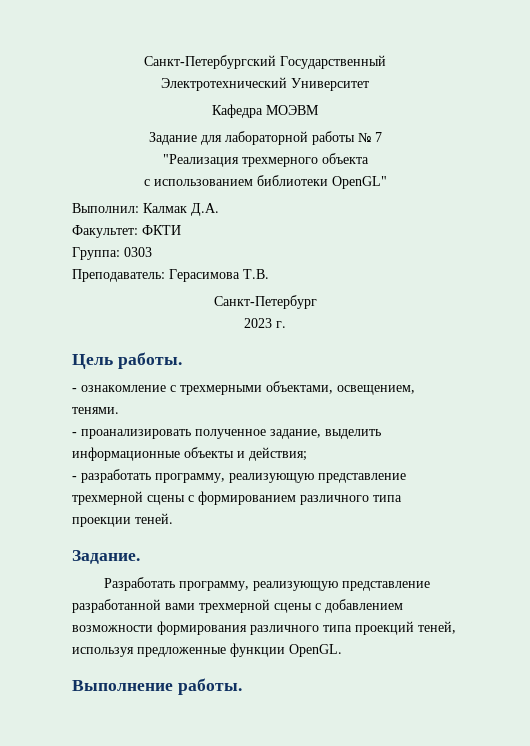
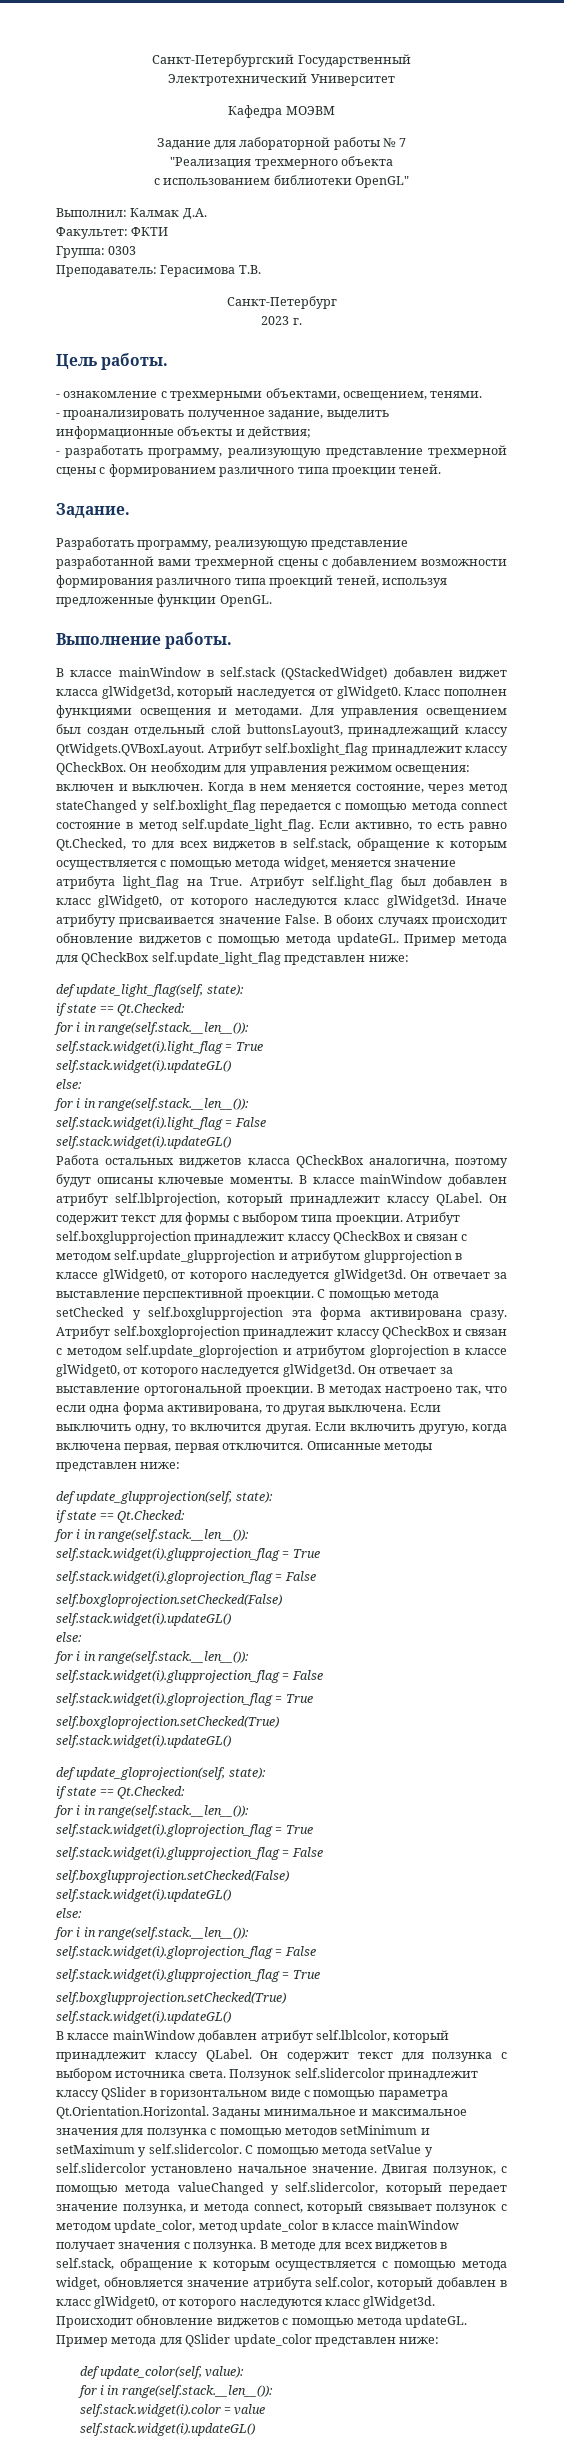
+ В классе mainWindow в self.stack (QStackedWidget) добавлен виджет класса glWidget3d, который наследуется от glWidget0. Класс пополнен функциями освещения и методами. Для управления освещением был создан отдельный слой buttonsLayout3, принадлежащий классу QtWidgets.QVBoxLayout. Атрибут self.boxlight_flag принадлежит классу QCheckBox. Он необходим для управления режимом освещения: включен и выключен. Когда в нем меняется состояние, через метод stateChanged у self.boxlight_flag передается с помощью метода connect состояние в метод self.update_light_flag. Если активно, то есть равно Qt.Checked, то для всех виджетов в self.stack, обращение к которым осуществляется с помощью метода widget, меняется значение атрибута light_flag на True. Атрибут self.light_flag был добавлен в класс glWidget0, от которого наследуются класс glWidget3d. Иначе атрибуту присваивается значение False. В обоих случаях происходит обновление виджетов с помощью метода updateGL. Пример метода для QCheckBox self.update_light_flag представлен ниже:
+ def update_light_flag(self, state):
+ if state == Qt.Checked:
+ for i in range(self.stack.__len__()):
+ self.stack.widget(i).light_flag = True
+ self.stack.widget(i).updateGL()
+ else:
+ for i in range(self.stack.__len__()):
+ self.stack.widget(i).light_flag = False
+ self.stack.widget(i).updateGL()
+ Работа остальных виджетов класса QCheckBox аналогична, поэтому будут описаны ключевые моменты. В классе mainWindow добавлен атрибут self.lblprojection, который принадлежит классу QLabel. Он содержит текст для формы с выбором типа проекции. Атрибут self.boxglupprojection принадлежит классу QCheckBox и связан с методом self.update_glupprojection и атрибутом glupprojection в классе glWidget0, от которого наследуется glWidget3d. Он отвечает за выставление перспективной проекции. С помощью метода setChecked у self.boxglupprojection эта форма активирована сразу. Атрибут self.boxgloprojection принадлежит классу QCheckBox и связан с методом self.update_gloprojection и атрибутом gloprojection в классе glWidget0, от которого наследуется glWidget3d. Он отвечает за выставление ортогональной проекции. В методах настроено так, что если одна форма активирована, то другая выключена. Если выключить одну, то включится другая. Если включить другую, когда включена первая, первая отключится. Описанные методы представлен ниже:
+ def update_glupprojection(self, state):
+ if state == Qt.Checked:
+ for i in range(self.stack.__len__()):
+ self.stack.widget(i).glupprojection_flag = True
+ self.stack.widget(i).gloprojection_flag = False
+ self.boxgloprojection.setChecked(False)
+ self.stack.widget(i).updateGL()
+ else:
+ for i in range(self.stack.__len__()):
+ self.stack.widget(i).glupprojection_flag = False
+ self.stack.widget(i).gloprojection_flag = True
+ self.boxgloprojection.setChecked(True)
+ self.stack.widget(i).updateGL()
+ def update_gloprojection(self, state):
+ if state == Qt.Checked:
+ for i in range(self.stack.__len__()):
+ self.stack.widget(i).gloprojection_flag = True
+ self.stack.widget(i).glupprojection_flag = False
+ self.boxglupprojection.setChecked(False)
+ self.stack.widget(i).updateGL()
+ else:
+ for i in range(self.stack.__len__()):
+ self.stack.widget(i).gloprojection_flag = False
+ self.stack.widget(i).glupprojection_flag = True
+ self.boxglupprojection.setChecked(True)
+ self.stack.widget(i).updateGL()
+ В классе mainWindow добавлен атрибут self.lblcolor, который принадлежит классу QLabel. Он содержит текст для ползунка с выбором источника света. Ползунок self.slidercolor принадлежит классу QSlider в горизонтальном виде с помощью параметра Qt.Orientation.Horizontal. Заданы минимальное и максимальное значения для ползунка с помощью методов setMinimum и setMaximum у self.slidercolor. С помощью метода setValue у self.slidercolor установлено начальное значение. Двигая ползунок, с помощью метода valueChanged у self.slidercolor, который передает значение ползунка, и метода connect, который связывает ползунок с методом update_color, метод update_color в классе mainWindow получает значения с ползунка. В методе для всех виджетов в self.stack, обращение к которым осуществляется с помощью метода widget, обновляется значение атрибута self.color, который добавлен в класс glWidget0, от которого наследуются класс glWidget3d. Происходит обновление виджетов с помощью метода updateGL. Пример метода для QSlider update_color представлен ниже:
+ def update_color(self, value):
+ for i in range(self.stack.__len__()):
+ self.stack.widget(i).color = value
+ self.stack.widget(i).updateGL()

